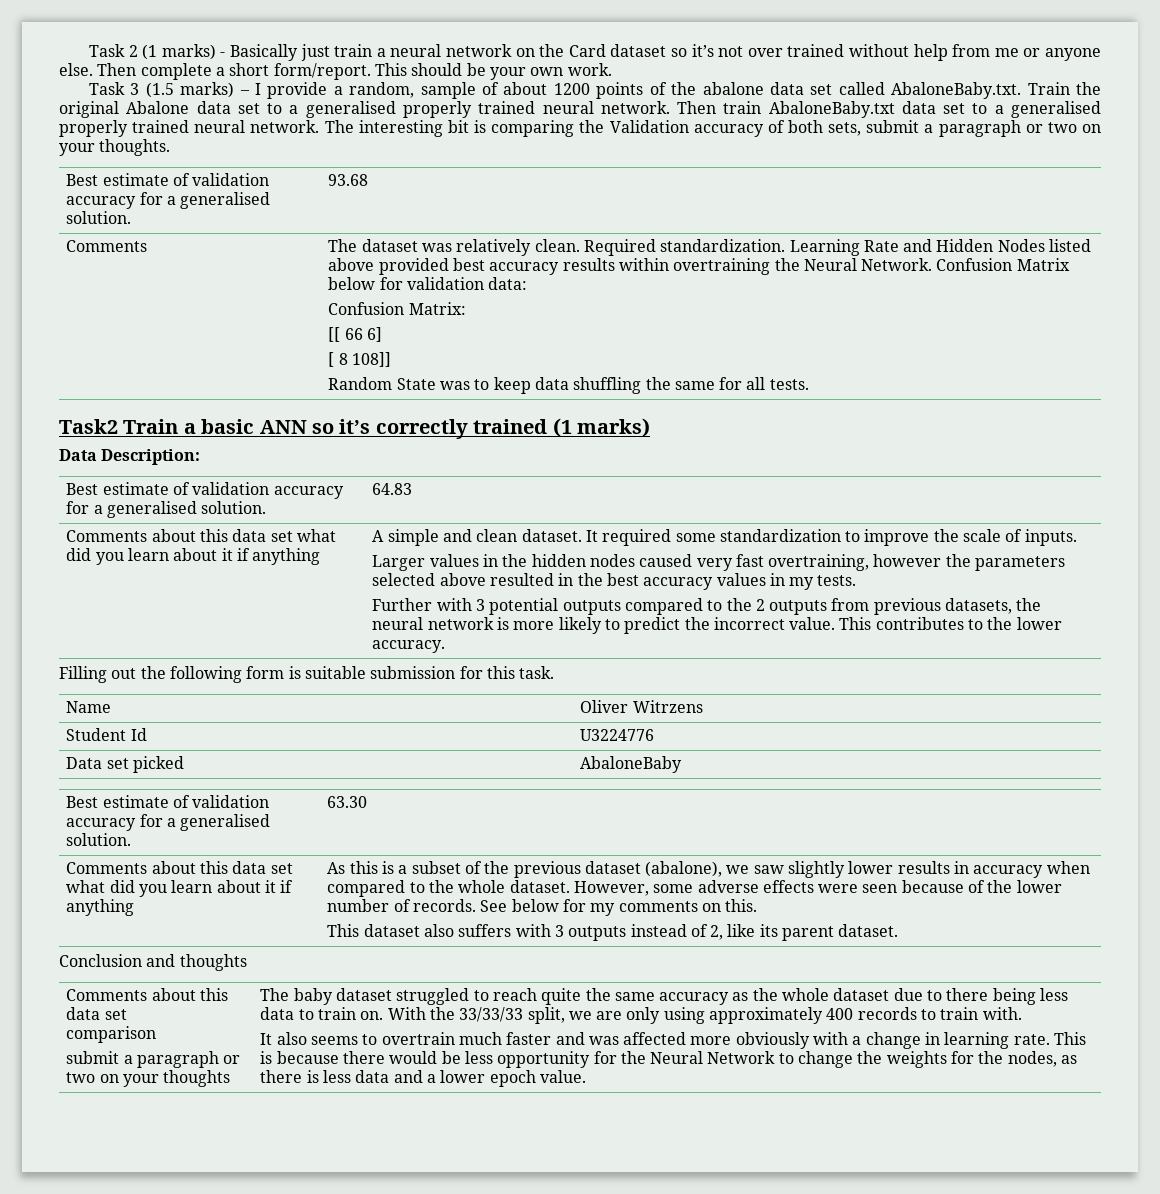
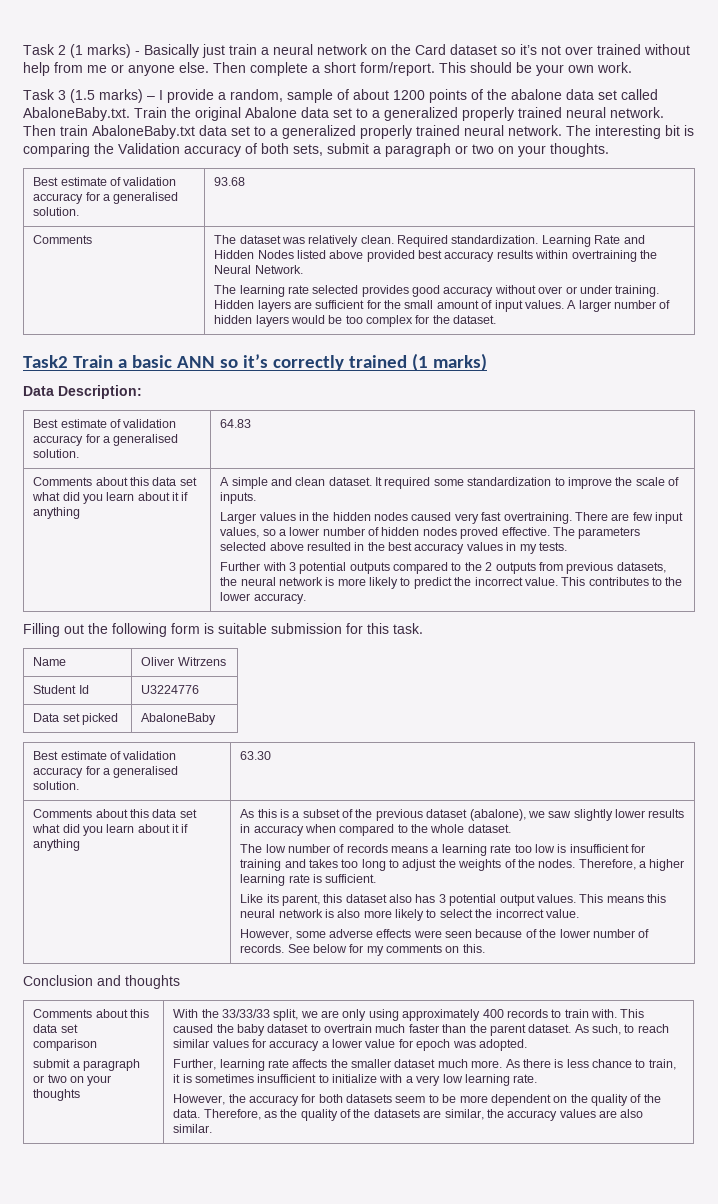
- Task 3 (1.5 marks) – I provide a random, sample of about 1200 points of the abalone data set called AbaloneBaby.txt. Train the original Abalone data set to a generalised properly trained neural network.
+ Task 3 (1.5 marks) – I provide a random, sample of about 1200 points of the abalone data set called AbaloneBaby.txt. Train the original Abalone data set to a generalized properly trained neural network.
- Then train AbaloneBaby.txt data set to a generalised properly trained neural network.
+ Then train AbaloneBaby.txt data set to a generalized properly trained neural network.
- Learning Rate and Hidden Nodes listed above provided best accuracy results within overtraining the Neural Network. Confusion Matrix below for validation data:
- Confusion Matrix:
- [[ 66 6]
- [ 8 108]]
- Random State was to keep data shuffling the same for all tests.
+ Learning Rate and Hidden Nodes listed above provided best accuracy results within overtraining the Neural Network.
+ The learning rate selected provides good accuracy without over or under training. Hidden layers are sufficient for the small amount of input values. A larger number of hidden layers would be too complex for the dataset.
- Larger values in the hidden nodes caused very fast overtraining, however the parameters selected above resulted in the best accuracy values in my tests.
+ Larger values in the hidden nodes caused very fast overtraining. There are few input values, so a lower number of hidden nodes proved effective. The parameters selected above resulted in the best accuracy values in my tests.
- As this is a subset of the previous dataset (abalone), we saw slightly lower results in accuracy when compared to the whole dataset. However, some adverse effects were seen because of the lower number of records.
+ As this is a subset of the previous dataset (abalone), we saw slightly lower results in accuracy when compared to the whole dataset.
+ The low number of records means a learning rate too low is insufficient for training and takes too long to adjust the weights of the nodes. Therefore, a higher learning rate is sufficient.
+ Like its parent, this dataset also has 3 potential output values. This means this neural network is also more likely to select the incorrect value.
+ However, some adverse effects were seen because of the lower number of records.
- This dataset also suffers with 3 outputs instead of 2, like its parent dataset.
- The baby dataset struggled to reach quite the same accuracy as the whole dataset due to there being less data to train on. With the 33/33/33 split, we are only using approximately 400 records to train with.
- It also seems to overtrain much faster and was affected more obviously with a change in learning rate. This is because there would be less opportunity for the Neural Network to change the weights for the nodes, as there is less data and a lower epoch value.
+ With the 33/33/33 split, we are only using approximately 400 records to train with. This caused the baby dataset to overtrain much faster than the parent dataset. As such, to reach similar values for accuracy a lower value for epoch was adopted.
+ Further, learning rate affects the smaller dataset much more. As there is less chance to train, it is sometimes insufficient to initialize with a very low learning rate.
+ However, the accuracy for both datasets seem to be more dependent on the quality of the data. Therefore, as the quality of the datasets are similar, the accuracy values are also similar.

